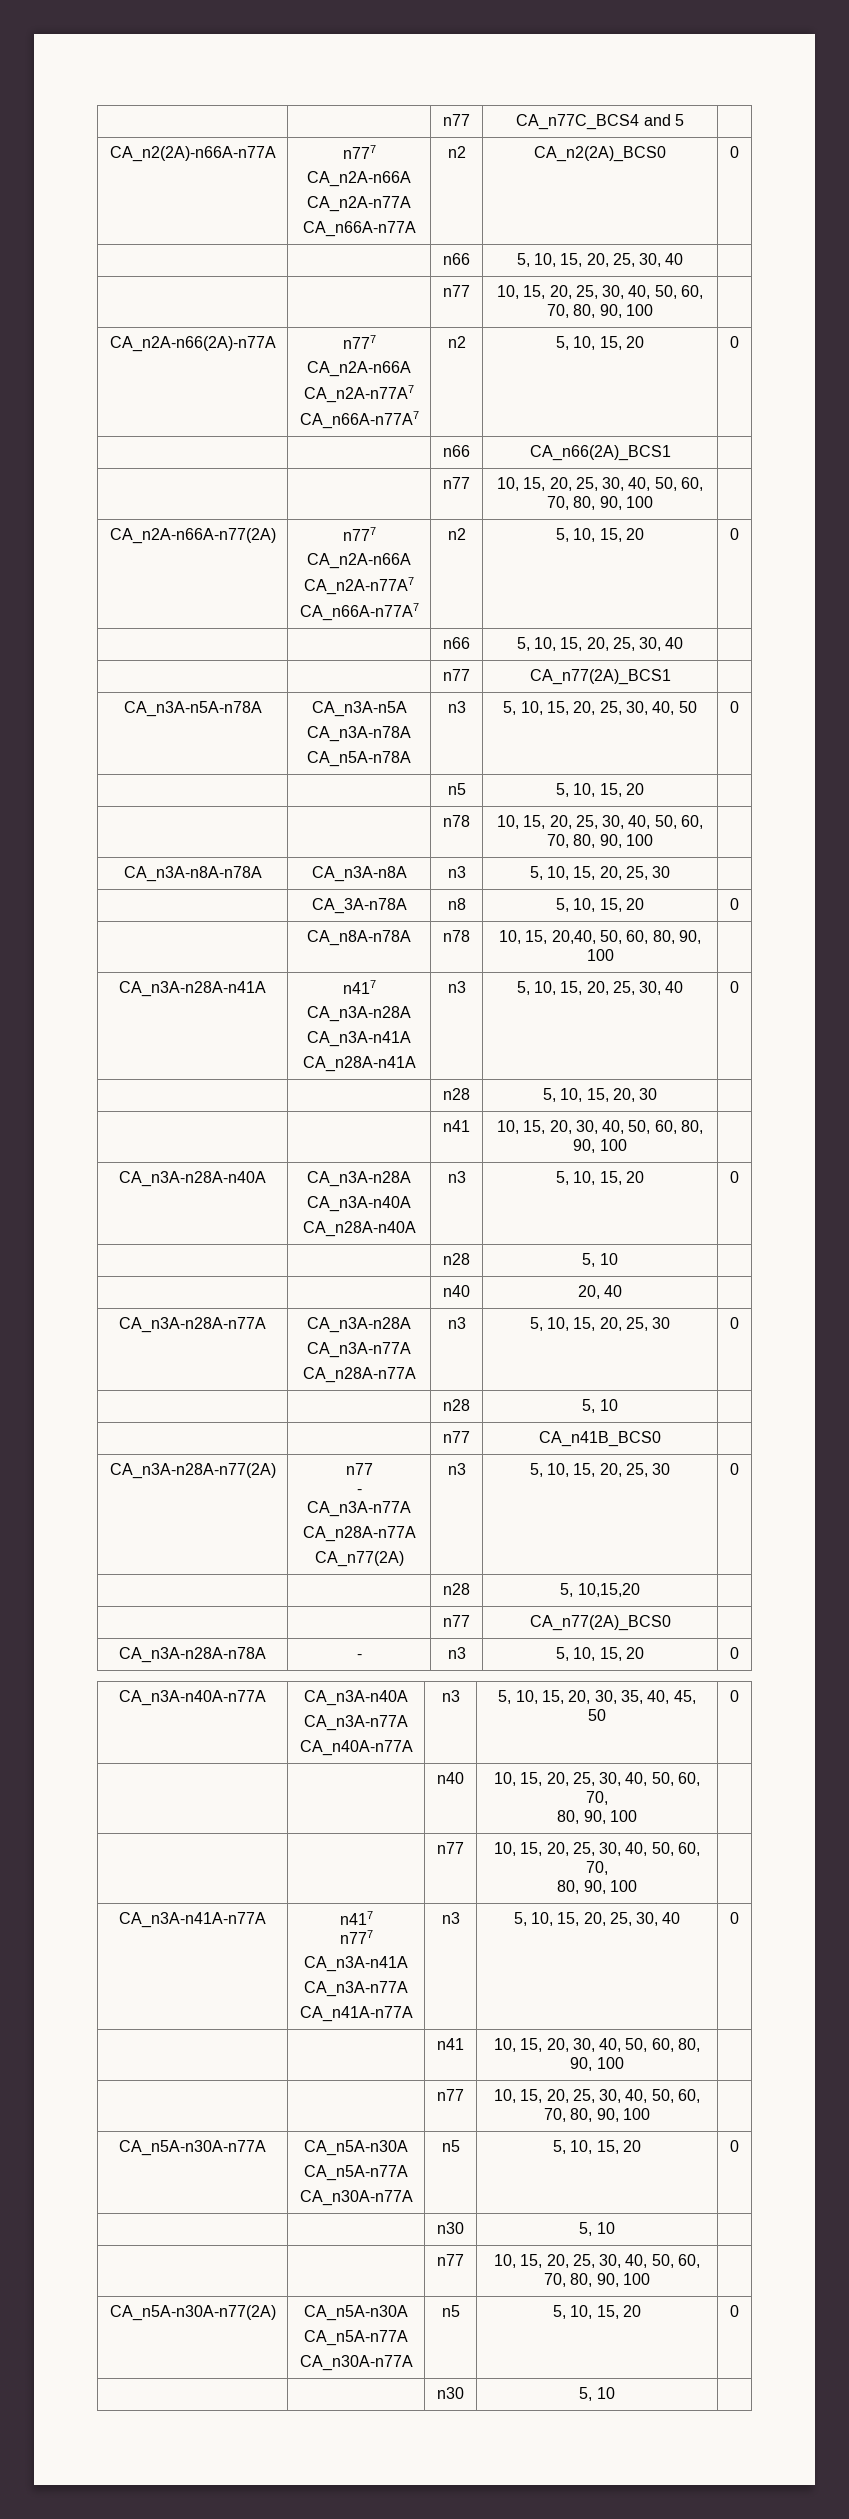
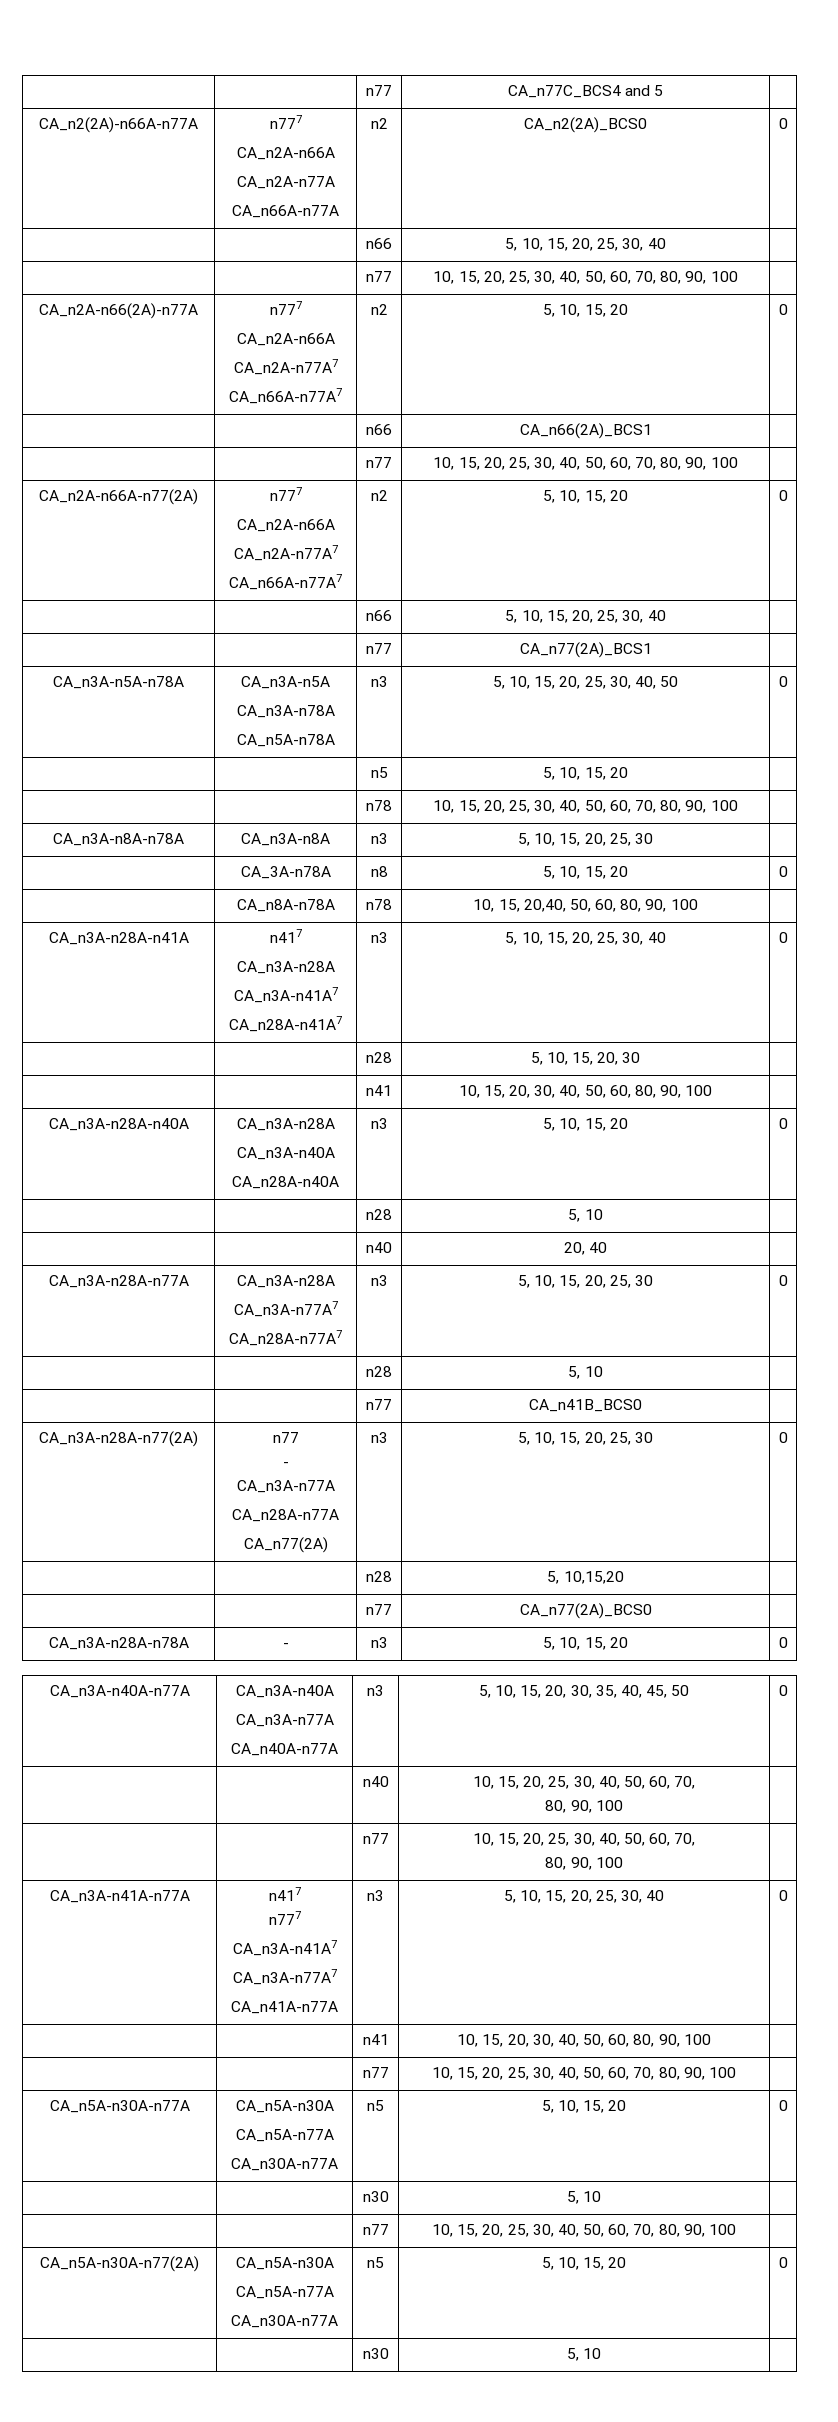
  CA_n3A-n28A-n41A | n417
  CA_n3A-n28A
- CA_n3A-n41A
- CA_n28A-n41A | n3 | 5, 10, 15, 20, 25, 30, 40 | 0
+ CA_n3A-n41A7
+ CA_n28A-n41A7 | n3 | 5, 10, 15, 20, 25, 30, 40 | 0
  CA_n3A-n28A-n77A | CA_n3A-n28A
- CA_n3A-n77A
- CA_n28A-n77A | n3 | 5, 10, 15, 20, 25, 30 | 0
+ CA_n3A-n77A7
+ CA_n28A-n77A7 | n3 | 5, 10, 15, 20, 25, 30 | 0
  CA_n3A-n41A-n77A | n417
  n777
- CA_n3A-n41A
- CA_n3A-n77A
+ CA_n3A-n41A7
+ CA_n3A-n77A7

